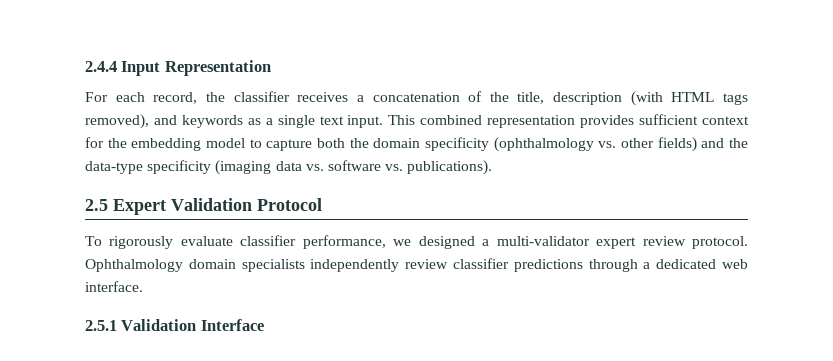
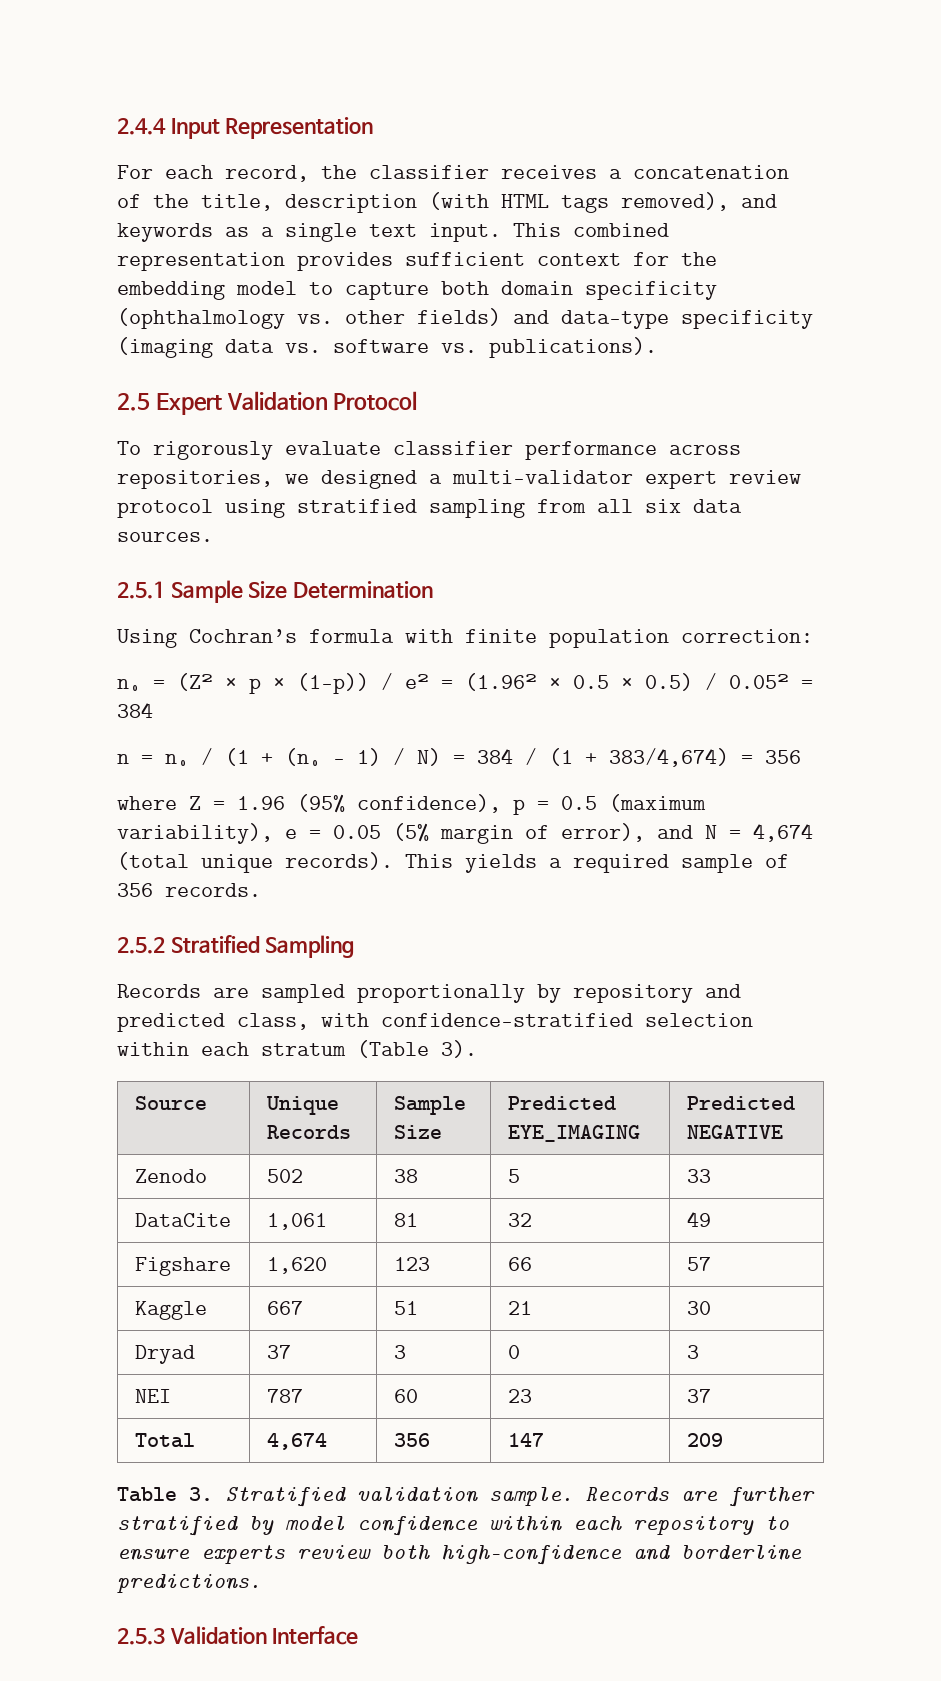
- This combined representation provides sufficient context for the embedding model to capture both the domain specificity (ophthalmology vs. other fields) and the data-type specificity (imaging data vs. software vs. publications).
+ This combined representation provides sufficient context for the embedding model to capture both domain specificity (ophthalmology vs. other fields) and data-type specificity (imaging data vs. software vs. publications).
- To rigorously evaluate classifier performance, we designed a multi-validator expert review protocol. Ophthalmology domain specialists independently review classifier predictions through a dedicated web interface.
- 2.5.1 Validation Interface
+ To rigorously evaluate classifier performance across repositories, we designed a multi-validator expert review protocol using stratified sampling from all six data sources.
+ 2.5.1 Sample Size Determination
+ Using Cochran’s formula with finite population correction:
+ n₀ = (Z² × p × (1-p)) / e² = (1.96² × 0.5 × 0.5) / 0.05² = 384
+ n = n₀ / (1 + (n₀ - 1) / N) = 384 / (1 + 383/4,674) = 356
+ where Z = 1.96 (95% confidence), p = 0.5 (maximum variability), e = 0.05 (5% margin of error), and N = 4,674 (total unique records). This yields a required sample of 356 records.
+ 2.5.2 Stratified Sampling
+ Records are sampled proportionally by repository and predicted class, with confidence-stratified selection within each stratum (Table 3).
+ Source | Unique Records | Sample Size | Predicted EYE_IMAGING | Predicted NEGATIVE
+ Zenodo | 502 | 38 | 5 | 33
+ DataCite | 1,061 | 81 | 32 | 49
+ Figshare | 1,620 | 123 | 66 | 57
+ Kaggle | 667 | 51 | 21 | 30
+ Dryad | 37 | 3 | 0 | 3
+ NEI | 787 | 60 | 23 | 37
+ Total | 4,674 | 356 | 147 | 209
+ Table 3. Stratified validation sample. Records are further stratified by model confidence within each repository to ensure experts review both high-confidence and borderline predictions.
+ 2.5.3 Validation Interface

